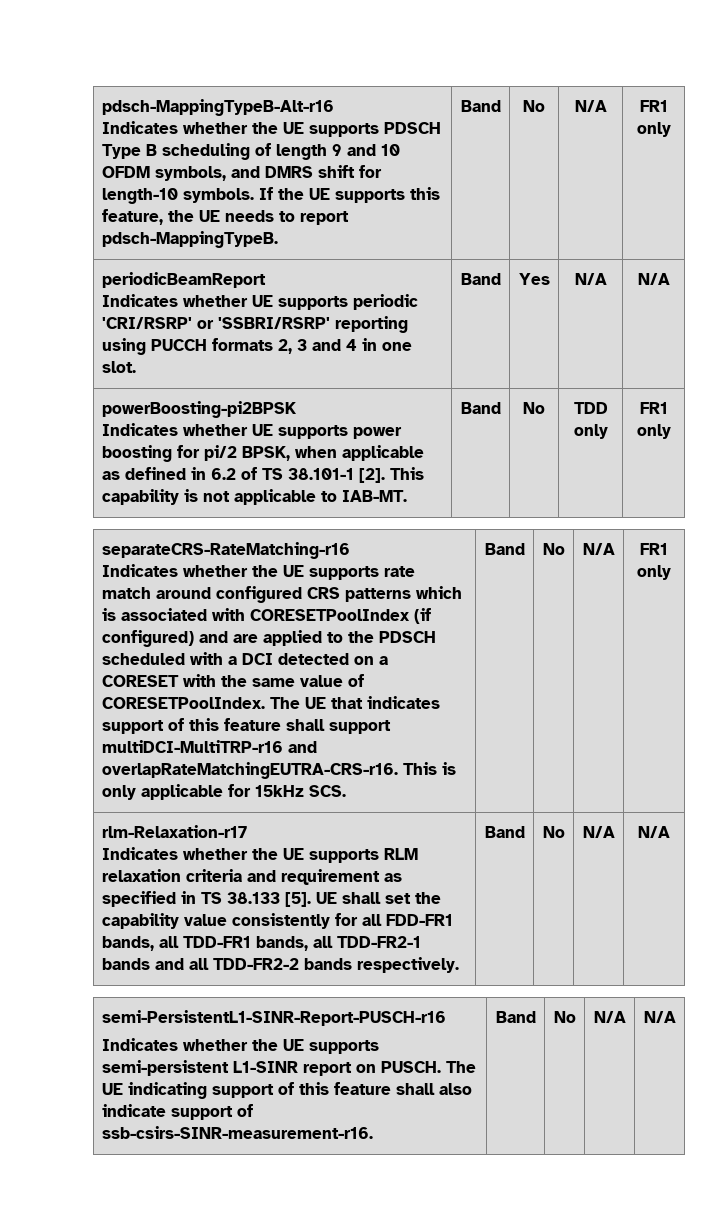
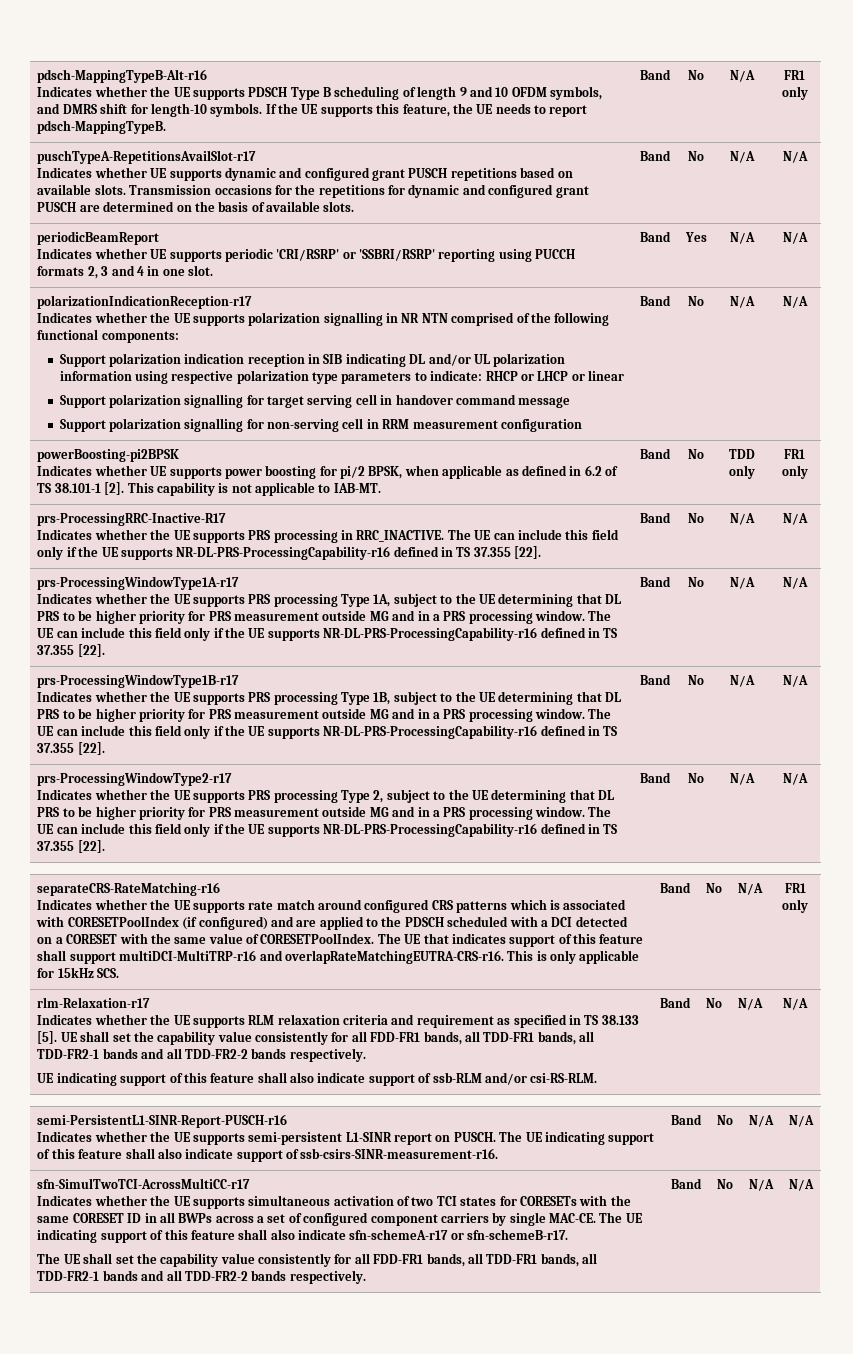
+ puschTypeA-RepetitionsAvailSlot-r17
+ Indicates whether UE supports dynamic and configured grant PUSCH repetitions based on available slots. Transmission occasions for the repetitions for dynamic and configured grant PUSCH are determined on the basis of available slots. | Band | No | N/A | N/A
+ polarizationIndicationReception-r17
+ Indicates whether the UE supports polarization signalling in NR NTN comprised of the following functional components:
+ Support polarization indication reception in SIB indicating DL and/or UL polarization information using respective polarization type parameters to indicate: RHCP or LHCP or linear
+ Support polarization signalling for target serving cell in handover command message
+ Support polarization signalling for non-serving cell in RRM measurement configuration | Band | No | N/A | N/A
+ prs-ProcessingRRC-Inactive-R17
+ Indicates whether the UE supports PRS processing in RRC_INACTIVE. The UE can include this field only if the UE supports NR-DL-PRS-ProcessingCapability-r16 defined in TS 37.355 [22]. | Band | No | N/A | N/A
+ prs-ProcessingWindowType1A-r17
+ Indicates whether the UE supports PRS processing Type 1A, subject to the UE determining that DL PRS to be higher priority for PRS measurement outside MG and in a PRS processing window. The UE can include this field only if the UE supports NR-DL-PRS-ProcessingCapability-r16 defined in TS 37.355 [22]. | Band | No | N/A | N/A
+ prs-ProcessingWindowType1B-r17
+ Indicates whether the UE supports PRS processing Type 1B, subject to the UE determining that DL PRS to be higher priority for PRS measurement outside MG and in a PRS processing window. The UE can include this field only if the UE supports NR-DL-PRS-ProcessingCapability-r16 defined in TS 37.355 [22]. | Band | No | N/A | N/A
+ prs-ProcessingWindowType2-r17
+ Indicates whether the UE supports PRS processing Type 2, subject to the UE determining that DL PRS to be higher priority for PRS measurement outside MG and in a PRS processing window. The UE can include this field only if the UE supports NR-DL-PRS-ProcessingCapability-r16 defined in TS 37.355 [22]. | Band | No | N/A | N/A
+ UE indicating support of this feature shall also indicate support of ssb-RLM and/or csi-RS-RLM.
+ sfn-SimulTwoTCI-AcrossMultiCC-r17
+ Indicates whether the UE supports simultaneous activation of two TCI states for CORESETs with the same CORESET ID in all BWPs across a set of configured component carriers by single MAC-CE. The UE indicating support of this feature shall also indicate sfn-schemeA-r17 or sfn-schemeB-r17.
+ The UE shall set the capability value consistently for all FDD-FR1 bands, all TDD-FR1 bands, all TDD-FR2-1 bands and all TDD-FR2-2 bands respectively. | Band | No | N/A | N/A

